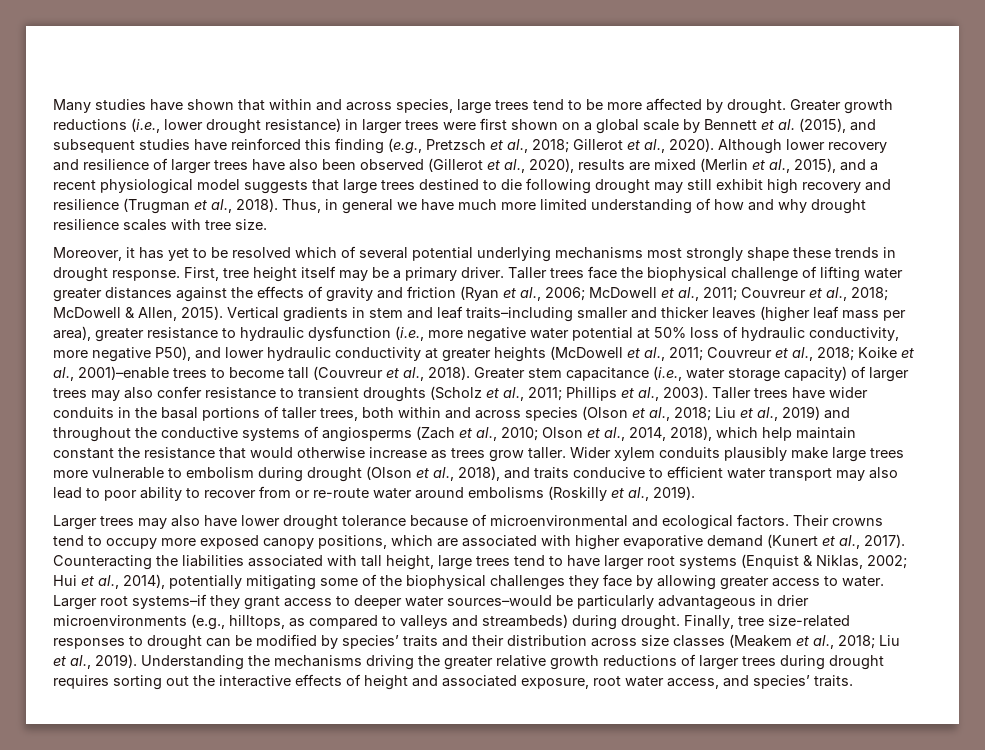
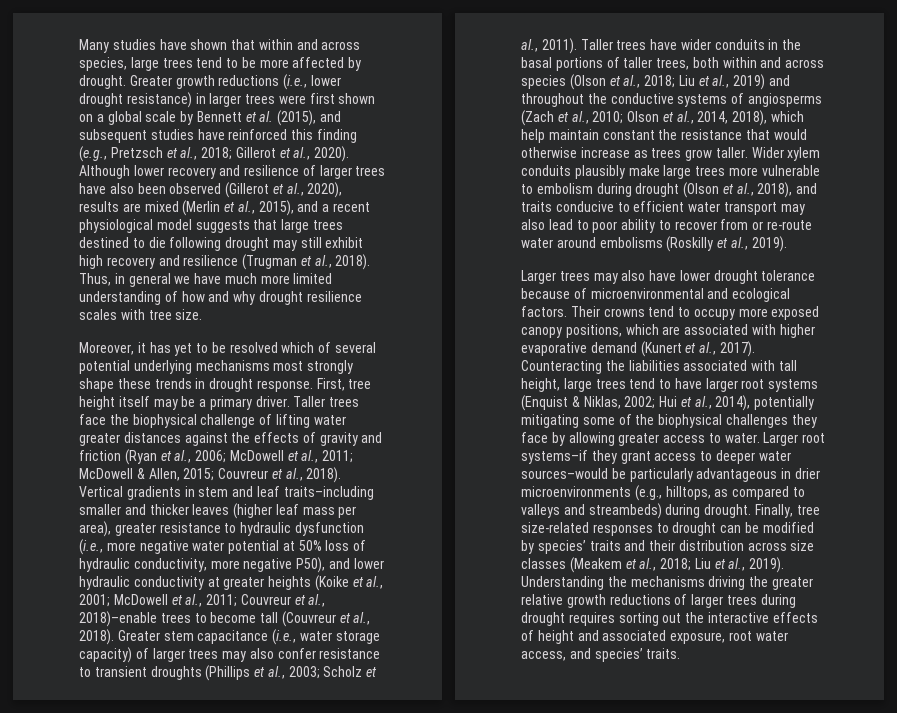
- Taller trees face the biophysical challenge of lifting water greater distances against the effects of gravity and friction (Ryan et al., 2006; McDowell et al., 2011; Couvreur et al., 2018; McDowell & Allen, 2015).
+ Taller trees face the biophysical challenge of lifting water greater distances against the effects of gravity and friction (Ryan et al., 2006; McDowell et al., 2011; McDowell & Allen, 2015; Couvreur et al., 2018).
- Vertical gradients in stem and leaf traits–including smaller and thicker leaves (higher leaf mass per area), greater resistance to hydraulic dysfunction (i.e., more negative water potential at 50% loss of hydraulic conductivity, more negative P50), and lower hydraulic conductivity at greater heights (McDowell et al., 2011; Couvreur et al., 2018; Koike et al., 2001)–enable trees to become tall (Couvreur et al., 2018).
+ Vertical gradients in stem and leaf traits–including smaller and thicker leaves (higher leaf mass per area), greater resistance to hydraulic dysfunction (i.e., more negative water potential at 50% loss of hydraulic conductivity, more negative P50), and lower hydraulic conductivity at greater heights (Koike et al., 2001; McDowell et al., 2011; Couvreur et al., 2018)–enable trees to become tall (Couvreur et al., 2018).
- Greater stem capacitance (i.e., water storage capacity) of larger trees may also confer resistance to transient droughts (Scholz et al., 2011; Phillips et al., 2003).
+ Greater stem capacitance (i.e., water storage capacity) of larger trees may also confer resistance to transient droughts (Phillips et al., 2003; Scholz et al., 2011).

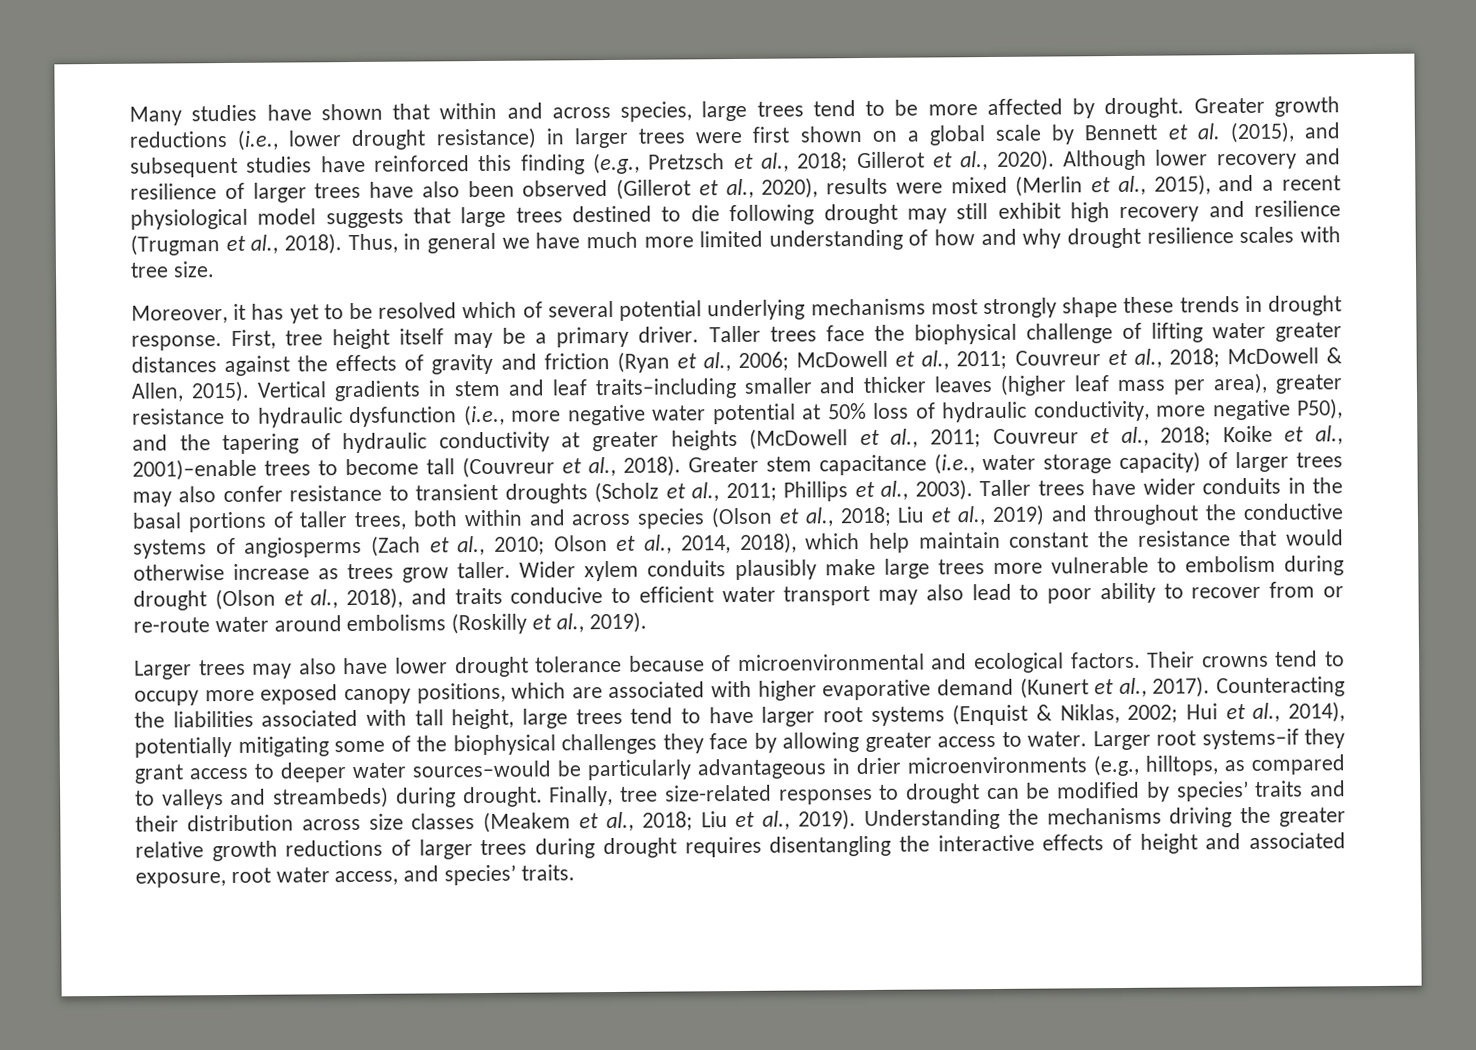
- Although lower recovery and resilience of larger trees have also been observed (Gillerot et al., 2020), results are mixed (Merlin et al., 2015), and a recent physiological model suggests that large trees destined to die following drought may still exhibit high recovery and resilience (Trugman et al., 2018).
+ Although lower recovery and resilience of larger trees have also been observed (Gillerot et al., 2020), results were mixed (Merlin et al., 2015), and a recent physiological model suggests that large trees destined to die following drought may still exhibit high recovery and resilience (Trugman et al., 2018).
- Taller trees face the biophysical challenge of lifting water greater distances against the effects of gravity and friction (Ryan et al., 2006; McDowell et al., 2011; McDowell & Allen, 2015; Couvreur et al., 2018).
+ Taller trees face the biophysical challenge of lifting water greater distances against the effects of gravity and friction (Ryan et al., 2006; McDowell et al., 2011; Couvreur et al., 2018; McDowell & Allen, 2015).
- Vertical gradients in stem and leaf traits–including smaller and thicker leaves (higher leaf mass per area), greater resistance to hydraulic dysfunction (i.e., more negative water potential at 50% loss of hydraulic conductivity, more negative P50), and lower hydraulic conductivity at greater heights (Koike et al., 2001; McDowell et al., 2011; Couvreur et al., 2018)–enable trees to become tall (Couvreur et al., 2018).
+ Vertical gradients in stem and leaf traits–including smaller and thicker leaves (higher leaf mass per area), greater resistance to hydraulic dysfunction (i.e., more negative water potential at 50% loss of hydraulic conductivity, more negative P50), and the tapering of hydraulic conductivity at greater heights (McDowell et al., 2011; Couvreur et al., 2018; Koike et al., 2001)–enable trees to become tall (Couvreur et al., 2018).
- Greater stem capacitance (i.e., water storage capacity) of larger trees may also confer resistance to transient droughts (Phillips et al., 2003; Scholz et al., 2011).
+ Greater stem capacitance (i.e., water storage capacity) of larger trees may also confer resistance to transient droughts (Scholz et al., 2011; Phillips et al., 2003).
- Understanding the mechanisms driving the greater relative growth reductions of larger trees during drought requires sorting out the interactive effects of height and associated exposure, root water access, and species’ traits.
+ Understanding the mechanisms driving the greater relative growth reductions of larger trees during drought requires disentangling the interactive effects of height and associated exposure, root water access, and species’ traits.

